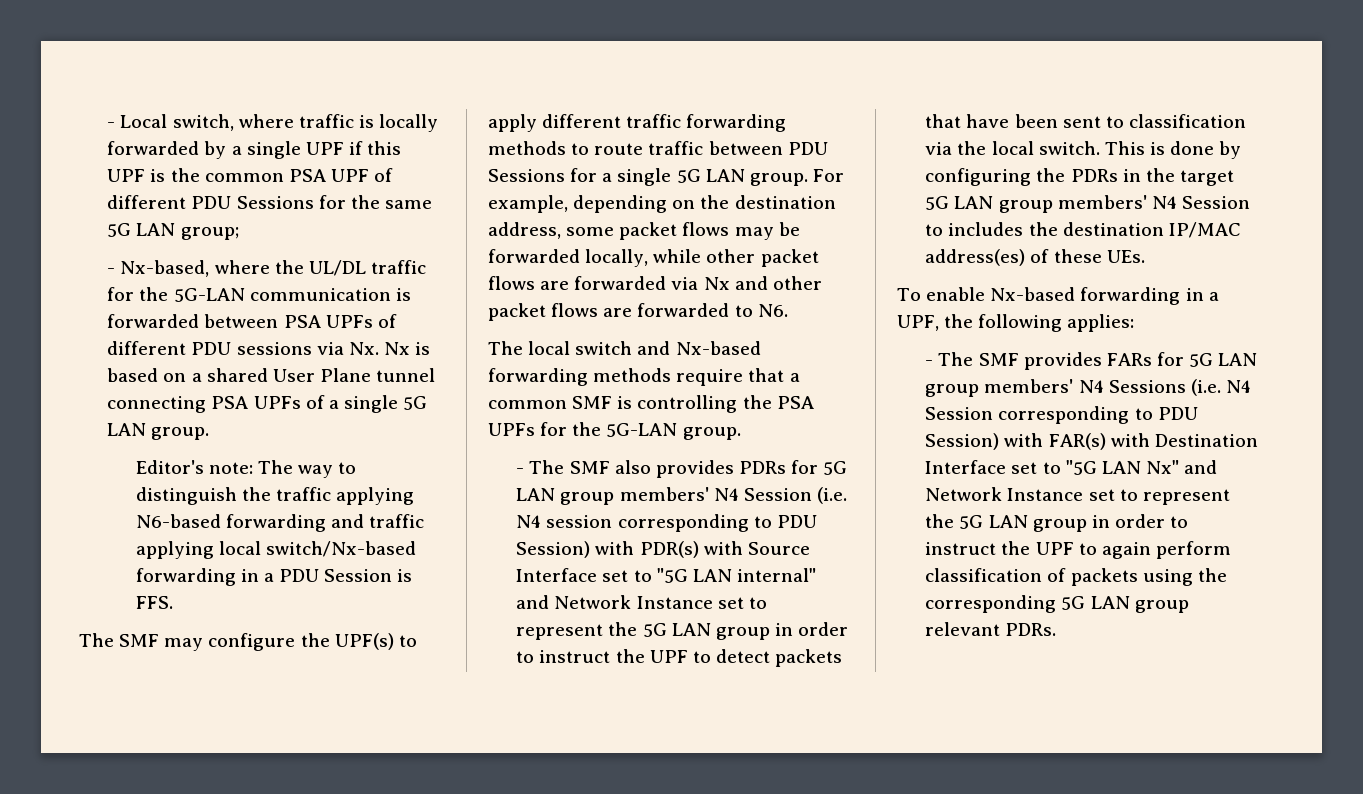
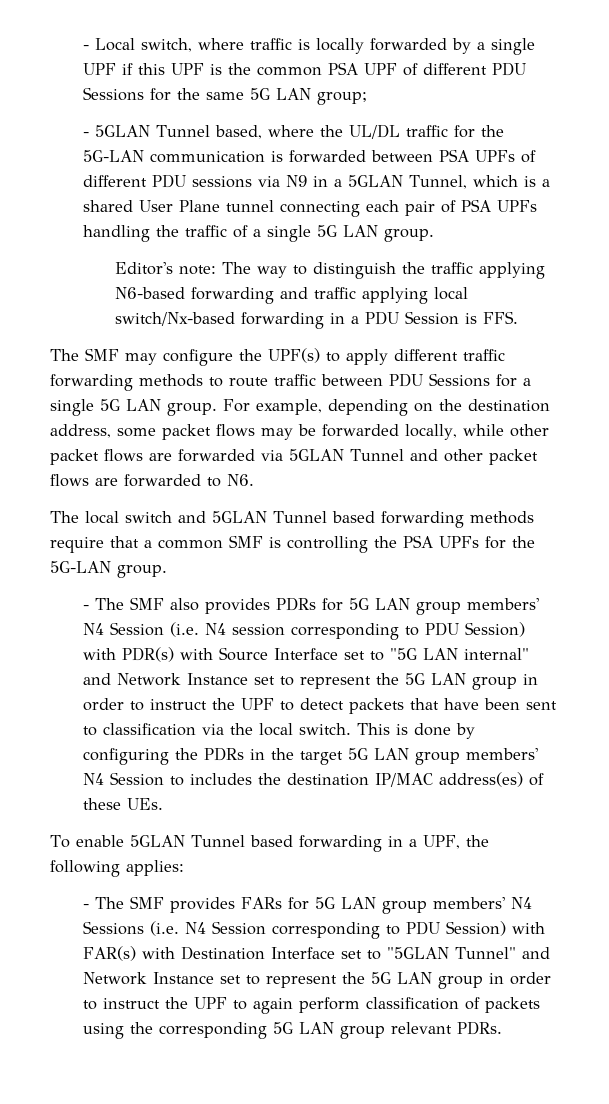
- - Nx-based, where the UL/DL traffic for the 5G-LAN communication is forwarded between PSA UPFs of different PDU sessions via Nx. Nx is based on a shared User Plane tunnel connecting PSA UPFs of a single 5G LAN group.
+ - 5GLAN Tunnel based, where the UL/DL traffic for the 5G-LAN communication is forwarded between PSA UPFs of different PDU sessions via N9 in a 5GLAN Tunnel, which is a shared User Plane tunnel connecting each pair of PSA UPFs handling the traffic of a single 5G LAN group.
- For example, depending on the destination address, some packet flows may be forwarded locally, while other packet flows are forwarded via Nx and other packet flows are forwarded to N6.
+ For example, depending on the destination address, some packet flows may be forwarded locally, while other packet flows are forwarded via 5GLAN Tunnel and other packet flows are forwarded to N6.
- The local switch and Nx-based forwarding methods require that a common SMF is controlling the PSA UPFs for the 5G-LAN group.
+ The local switch and 5GLAN Tunnel based forwarding methods require that a common SMF is controlling the PSA UPFs for the 5G-LAN group.
- To enable Nx-based forwarding in a UPF, the following applies:
+ To enable 5GLAN Tunnel based forwarding in a UPF, the following applies:
- - The SMF provides FARs for 5G LAN group members' N4 Sessions (i.e. N4 Session corresponding to PDU Session) with FAR(s) with Destination Interface set to "5G LAN Nx" and Network Instance set to represent the 5G LAN group in order to instruct the UPF to again perform classification of packets using the corresponding 5G LAN group relevant PDRs.
+ - The SMF provides FARs for 5G LAN group members' N4 Sessions (i.e. N4 Session corresponding to PDU Session) with FAR(s) with Destination Interface set to "5GLAN Tunnel" and Network Instance set to represent the 5G LAN group in order to instruct the UPF to again perform classification of packets using the corresponding 5G LAN group relevant PDRs.

